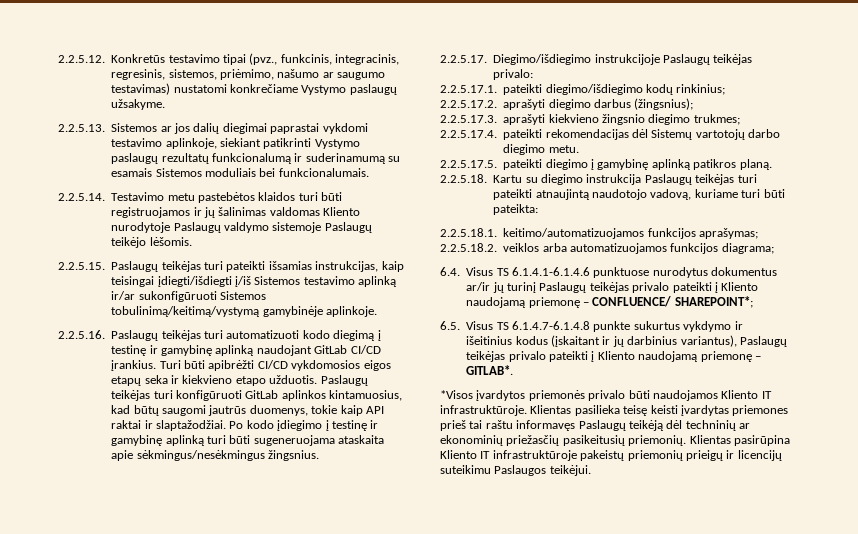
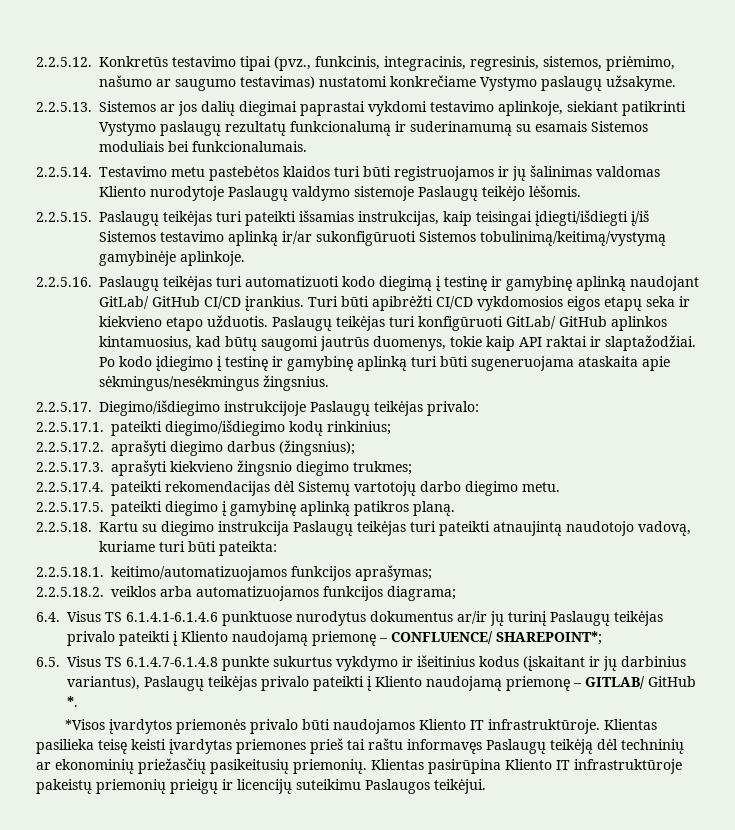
- 2.2.5.16. Paslaugų teikėjas turi automatizuoti kodo diegimą į testinę ir gamybinę aplinką naudojant GitLab CI/CD įrankius.
+ 2.2.5.16. Paslaugų teikėjas turi automatizuoti kodo diegimą į testinę ir gamybinę aplinką naudojant GitLab/ GitHub CI/CD įrankius.
- Paslaugų teikėjas turi konfigūruoti GitLab aplinkos kintamuosius, kad būtų saugomi jautrūs duomenys, tokie kaip API raktai ir slaptažodžiai.
+ Paslaugų teikėjas turi konfigūruoti GitLab/ GitHub aplinkos kintamuosius, kad būtų saugomi jautrūs duomenys, tokie kaip API raktai ir slaptažodžiai.
- 6.5. Visus TS 6.1.4.7-6.1.4.8 punkte sukurtus vykdymo ir išeitinius kodus (įskaitant ir jų darbinius variantus), Paslaugų teikėjas privalo pateikti į Kliento naudojamą priemonę – GITLAB*.
+ 6.5. Visus TS 6.1.4.7-6.1.4.8 punkte sukurtus vykdymo ir išeitinius kodus (įskaitant ir jų darbinius variantus), Paslaugų teikėjas privalo pateikti į Kliento naudojamą priemonę – GITLAB/ GitHub *.

